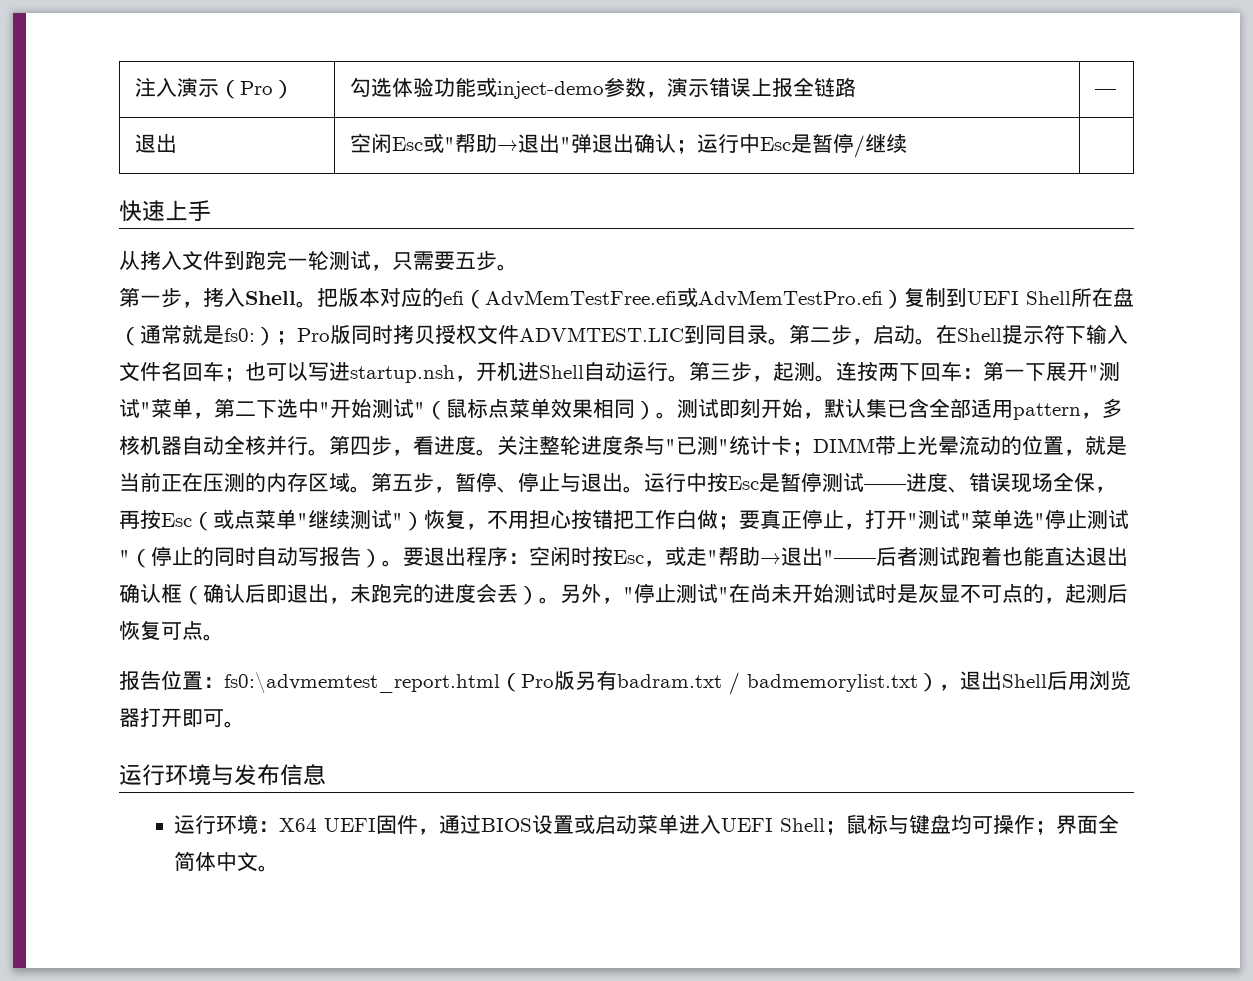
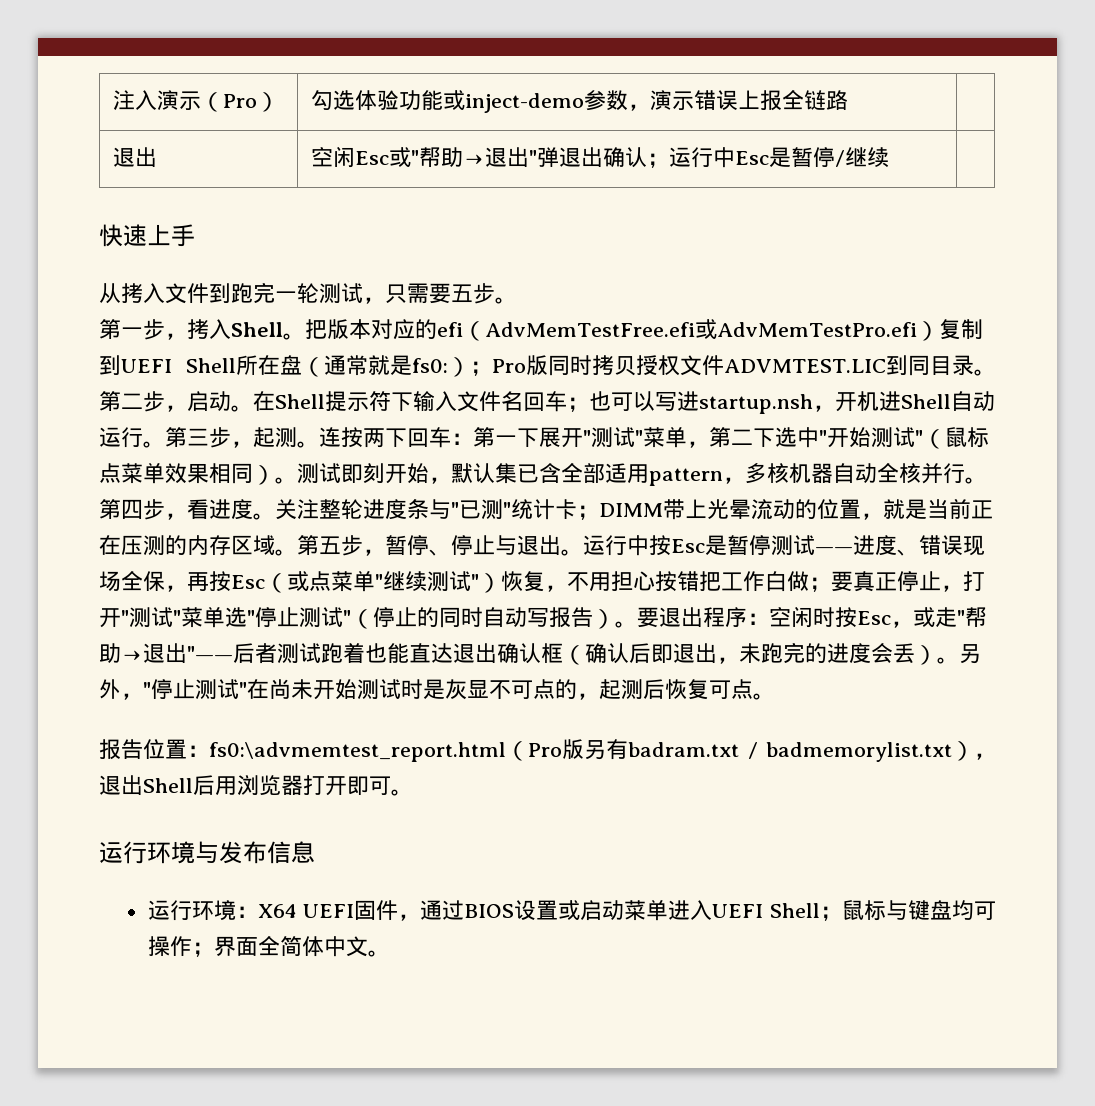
- 注入演示（Pro） | 勾选体验功能或inject-demo参数，演示错误上报全链路 | —
+ 注入演示（Pro） | 勾选体验功能或inject-demo参数，演示错误上报全链路 |

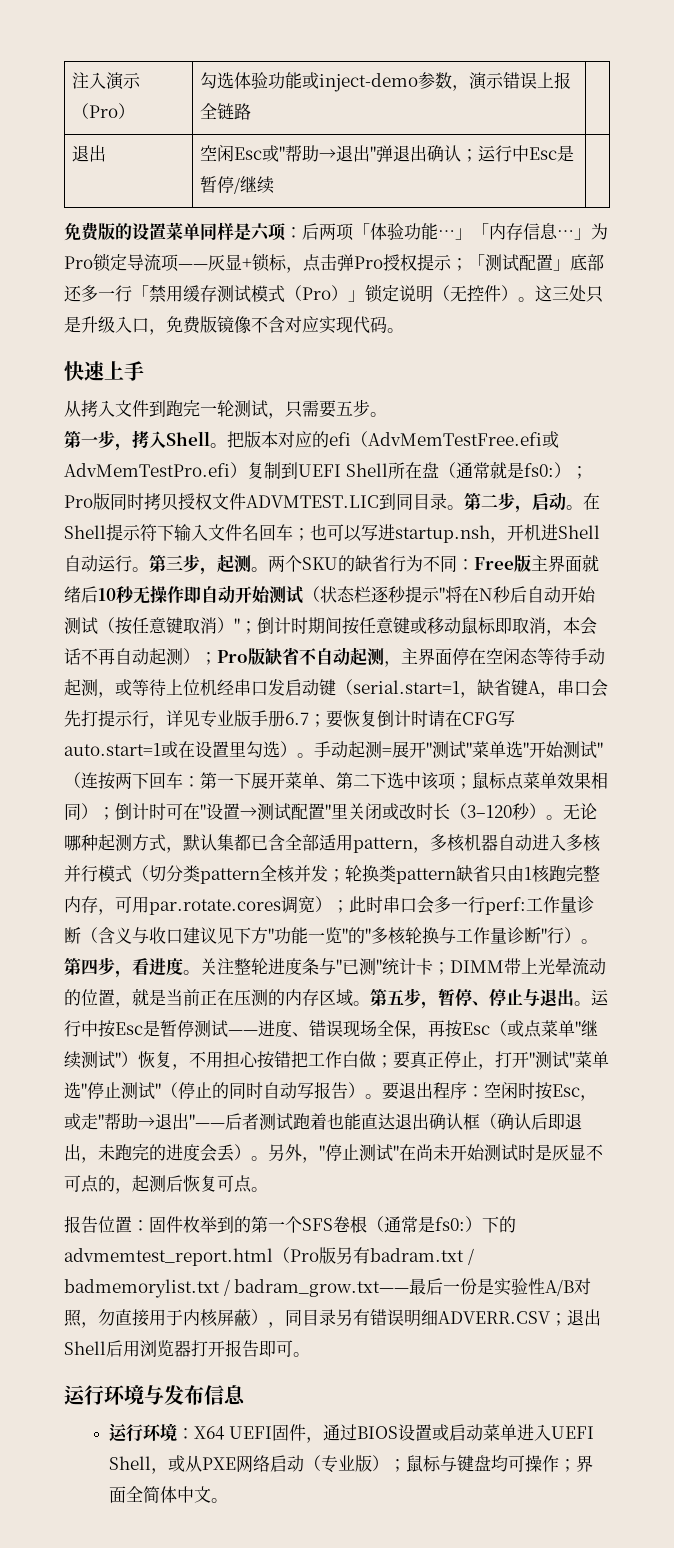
+ 免费版的设置菜单同样是六项：后两项「体验功能…」「内存信息…」为Pro锁定导流项——灰显+锁标，点击弹Pro授权提示；「测试配置」底部还多一行「禁用缓存测试模式（Pro）」锁定说明（无控件）。这三处只是升级入口，免费版镜像不含对应实现代码。
- 连按两下回车：第一下展开"测试"菜单，第二下选中"开始测试"（鼠标点菜单效果相同）。测试即刻开始，默认集已含全部适用pattern，多核机器自动全核并行。
+ 两个SKU的缺省行为不同：Free版主界面就绪后10秒无操作即自动开始测试（状态栏逐秒提示"将在N秒后自动开始测试（按任意键取消）"；倒计时期间按任意键或移动鼠标即取消，本会话不再自动起测）；Pro版缺省不自动起测，主界面停在空闲态等待手动起测，或等待上位机经串口发启动键（serial.start=1，缺省键A，串口会先打提示行，详见专业版手册6.7；要恢复倒计时请在CFG写auto.start=1或在设置里勾选）。手动起测=展开"测试"菜单选"开始测试"（连按两下回车：第一下展开菜单、第二下选中该项；鼠标点菜单效果相同）；倒计时可在"设置→测试配置"里关闭或改时长（3–120秒）。无论哪种起测方式，默认集都已含全部适用pattern，多核机器自动进入多核并行模式（切分类pattern全核并发；轮换类pattern缺省只由1核跑完整内存，可用par.rotate.cores调宽）；此时串口会多一行perf:工作量诊断（含义与收口建议见下方"功能一览"的"多核轮换与工作量诊断"行）。
- 报告位置：fs0:\advmemtest_report.html（Pro版另有badram.txt / badmemorylist.txt），退出Shell后用浏览器打开即可。
+ 报告位置：固件枚举到的第一个SFS卷根（通常是fs0:）下的advmemtest_report.html（Pro版另有badram.txt / badmemorylist.txt / badram_grow.txt——最后一份是实验性A/B对照，勿直接用于内核屏蔽），同目录另有错误明细ADVERR.CSV；退出Shell后用浏览器打开报告即可。
- 运行环境：X64 UEFI固件，通过BIOS设置或启动菜单进入UEFI Shell；鼠标与键盘均可操作；界面全简体中文。
+ 运行环境：X64 UEFI固件，通过BIOS设置或启动菜单进入UEFI Shell，或从PXE网络启动（专业版）；鼠标与键盘均可操作；界面全简体中文。

